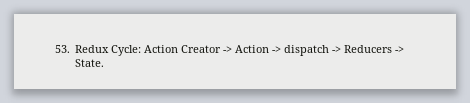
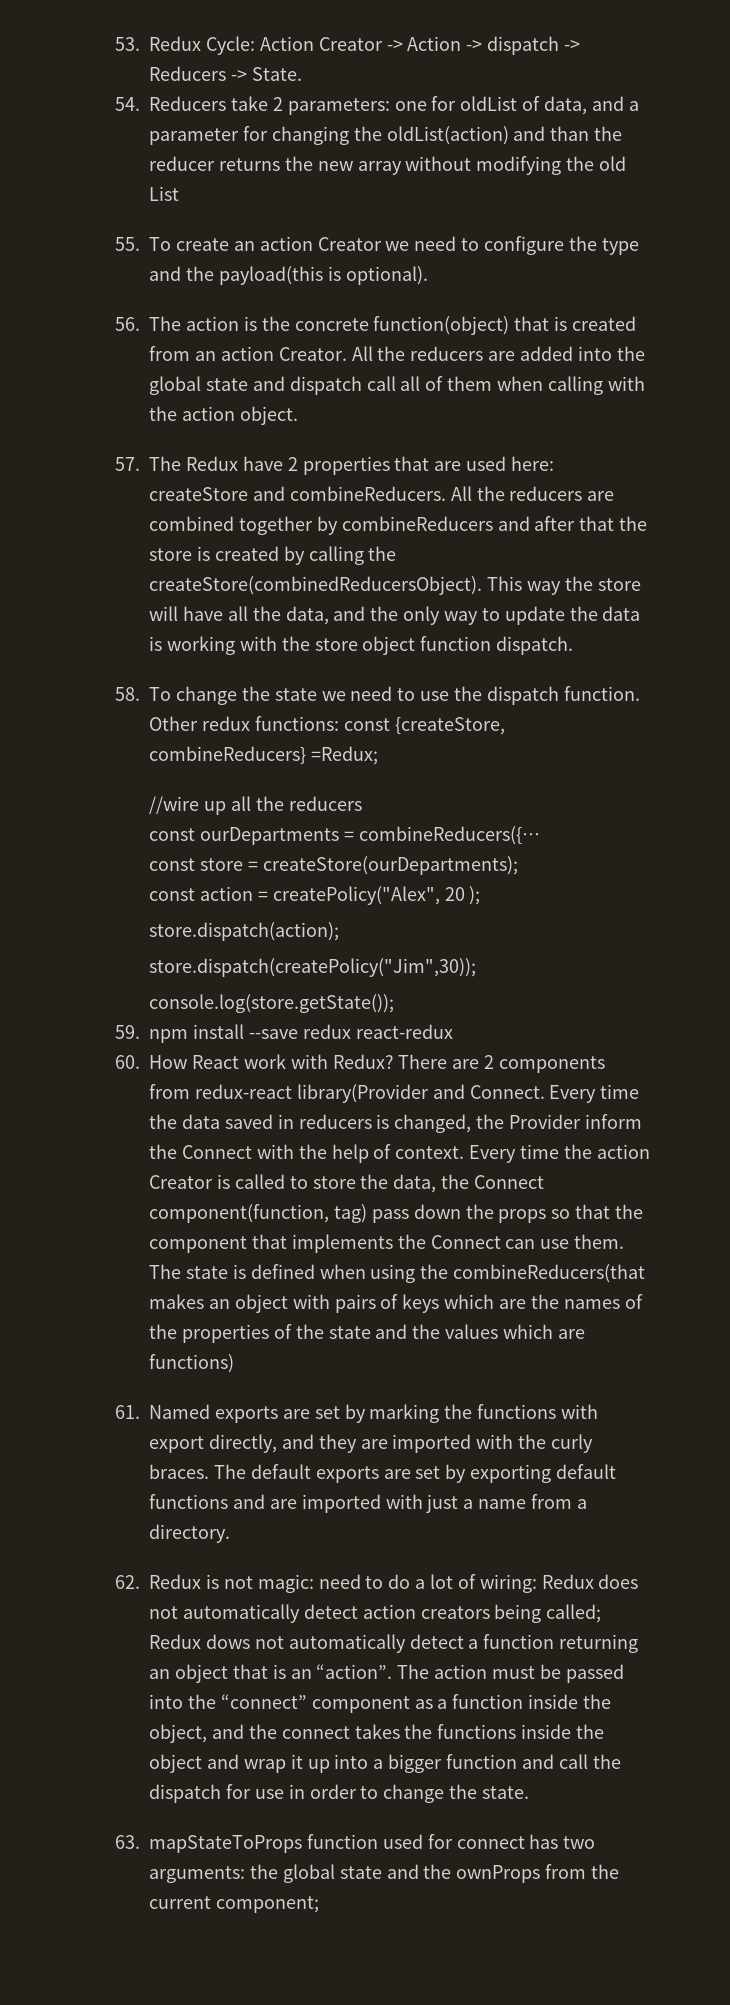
+ 54. Reducers take 2 parameters: one for oldList of data, and a parameter for changing the oldList(action) and than the reducer returns the new array without modifying the old List
+ 55. To create an action Creator we need to configure the type and the payload(this is optional).
+ 56. The action is the concrete function(object) that is created from an action Creator. All the reducers are added into the global state and dispatch call all of them when calling with the action object.
+ 57. The Redux have 2 properties that are used here: createStore and combineReducers. All the reducers are combined together by combineReducers and after that the store is created by calling the createStore(combinedReducersObject). This way the store will have all the data, and the only way to update the data is working with the store object function dispatch.
+ 58. To change the state we need to use the dispatch function. Other redux functions: const {createStore, combineReducers} =Redux;
+ //wire up all the reducers
+ const ourDepartments = combineReducers({…
+ const store = createStore(ourDepartments);
+ const action = createPolicy("Alex", 20 );
+ store.dispatch(action);
+ store.dispatch(createPolicy("Jim",30));
+ console.log(store.getState());
+ 59. npm install --save redux react-redux
+ 60. How React work with Redux? There are 2 components from redux-react library(Provider and Connect. Every time the data saved in reducers is changed, the Provider inform the Connect with the help of context. Every time the action Creator is called to store the data, the Connect component(function, tag) pass down the props so that the component that implements the Connect can use them. The state is defined when using the combineReducers(that makes an object with pairs of keys which are the names of the properties of the state and the values which are functions)
+ 61. Named exports are set by marking the functions with export directly, and they are imported with the curly braces. The default exports are set by exporting default functions and are imported with just a name from a directory.
+ 62. Redux is not magic: need to do a lot of wiring: Redux does not automatically detect action creators being called; Redux dows not automatically detect a function returning an object that is an “action”. The action must be passed into the “connect” component as a function inside the object, and the connect takes the functions inside the object and wrap it up into a bigger function and call the dispatch for use in order to change the state.
+ 63. mapStateToProps function used for connect has two arguments: the global state and the ownProps from the current component;

